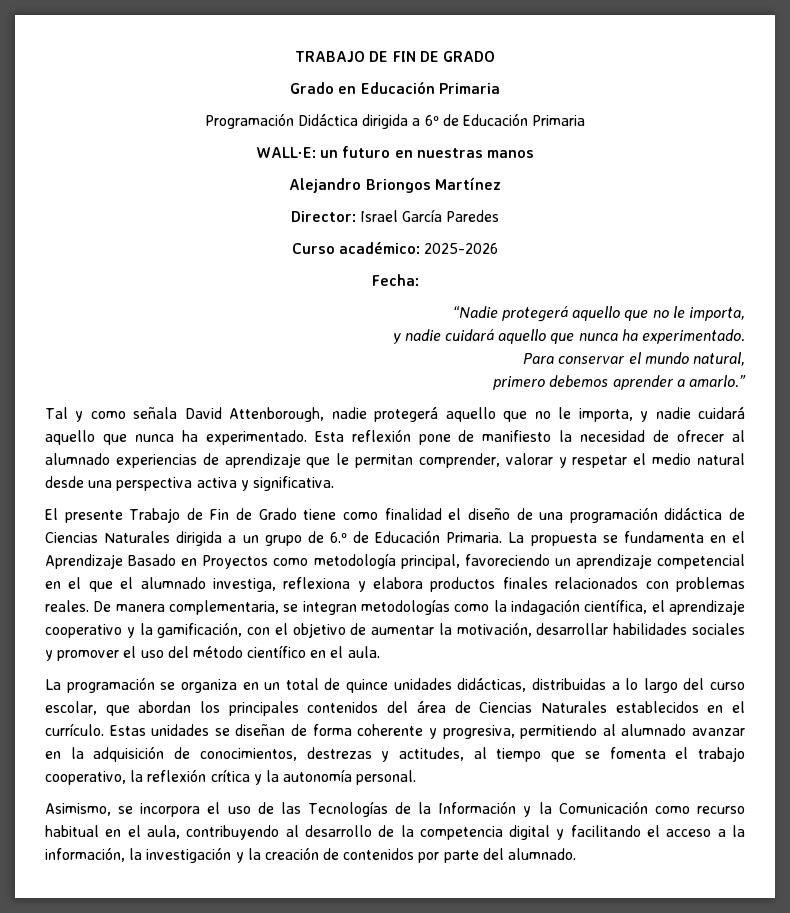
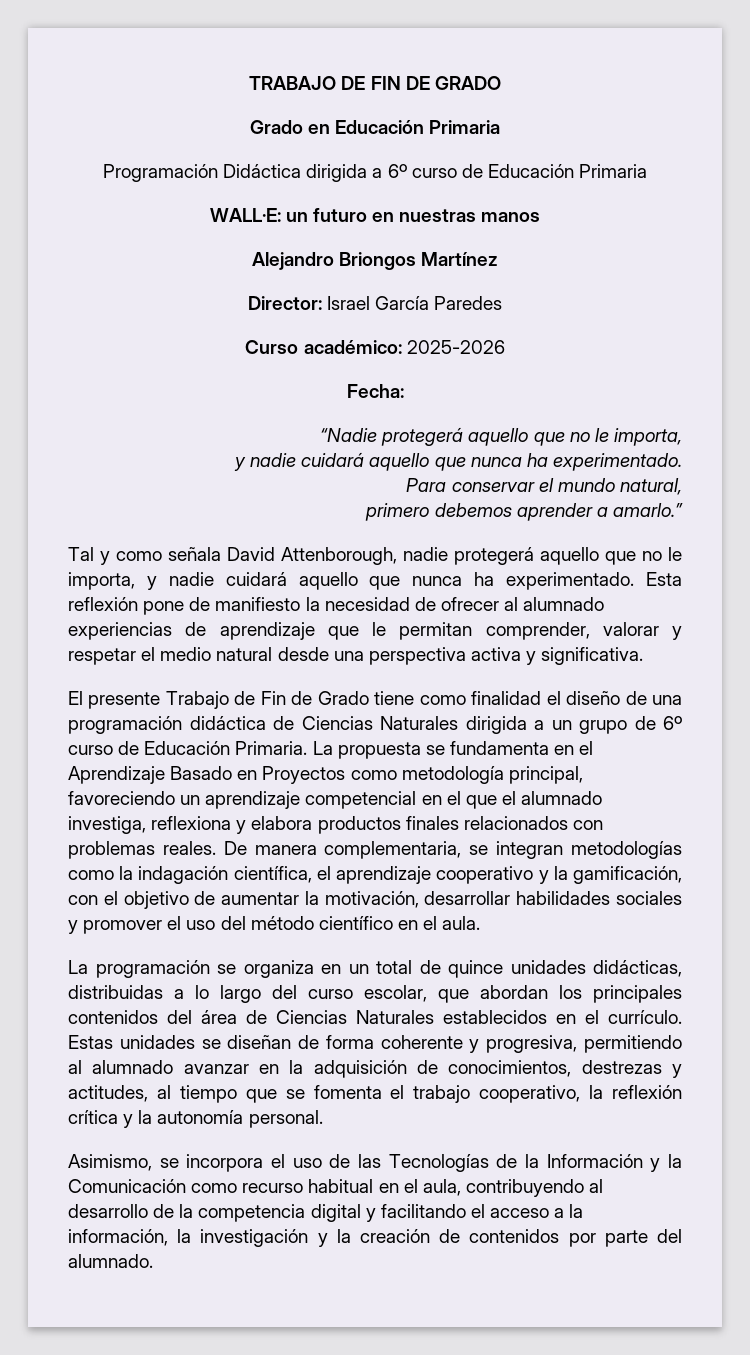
- Programación Didáctica dirigida a 6º de Educación Primaria
+ Programación Didáctica dirigida a 6º curso de Educación Primaria
- El presente Trabajo de Fin de Grado tiene como finalidad el diseño de una programación didáctica de Ciencias Naturales dirigida a un grupo de 6.º de Educación Primaria.
+ El presente Trabajo de Fin de Grado tiene como finalidad el diseño de una programación didáctica de Ciencias Naturales dirigida a un grupo de 6º curso de Educación Primaria.

